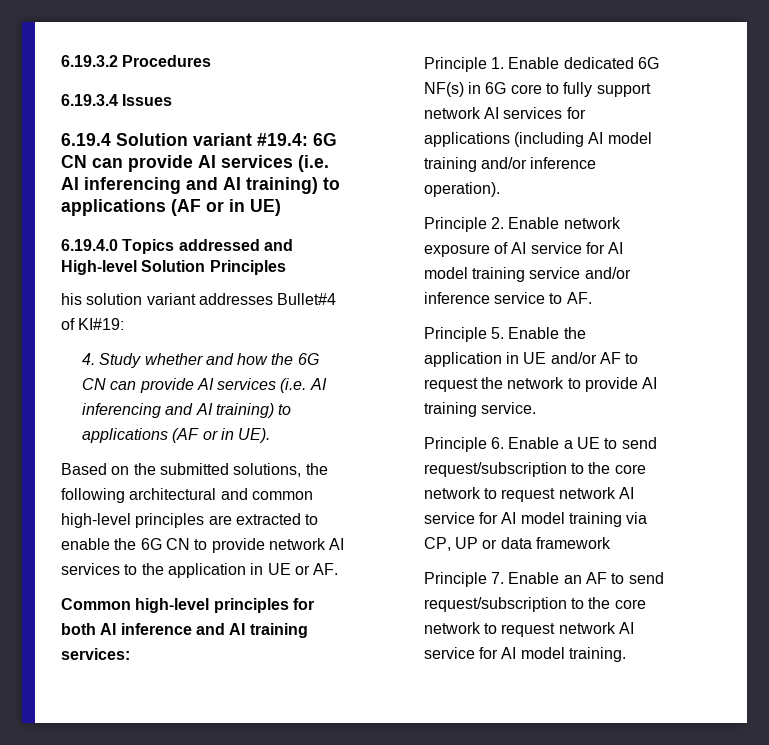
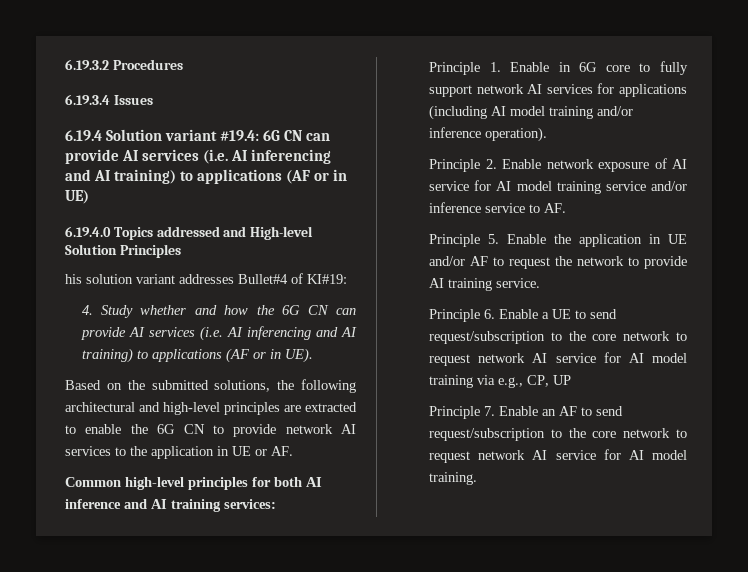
- Based on the submitted solutions, the following architectural and common high-level principles are extracted to enable the 6G CN to provide network AI services to the application in UE or AF.
+ Based on the submitted solutions, the following architectural and high-level principles are extracted to enable the 6G CN to provide network AI services to the application in UE or AF.
- Principle 1. Enable dedicated 6G NF(s) in 6G core to fully support network AI services for applications (including AI model training and/or inference operation).
+ Principle 1. Enable in 6G core to fully support network AI services for applications (including AI model training and/or inference operation).
- Principle 6. Enable a UE to send request/subscription to the core network to request network AI service for AI model training via CP, UP or data framework
+ Principle 6. Enable a UE to send request/subscription to the core network to request network AI service for AI model training via e.g., CP, UP

